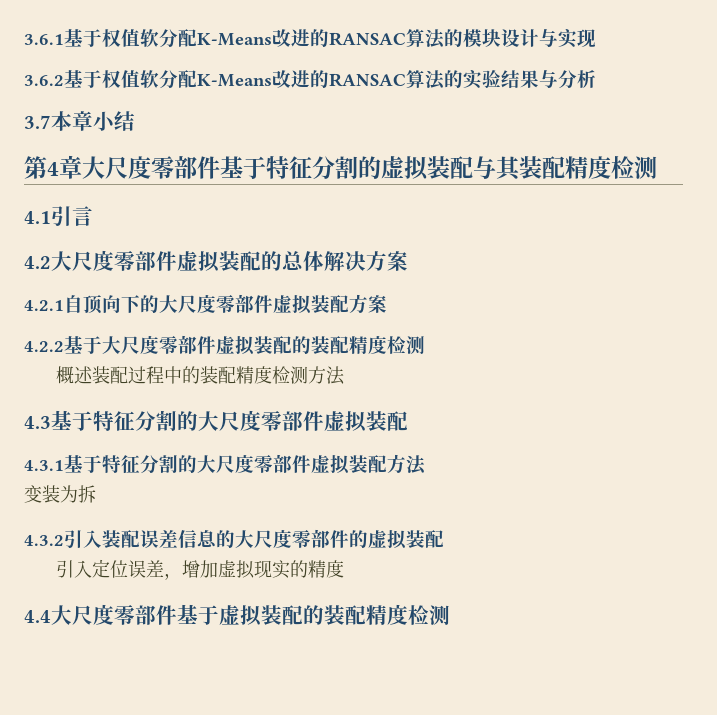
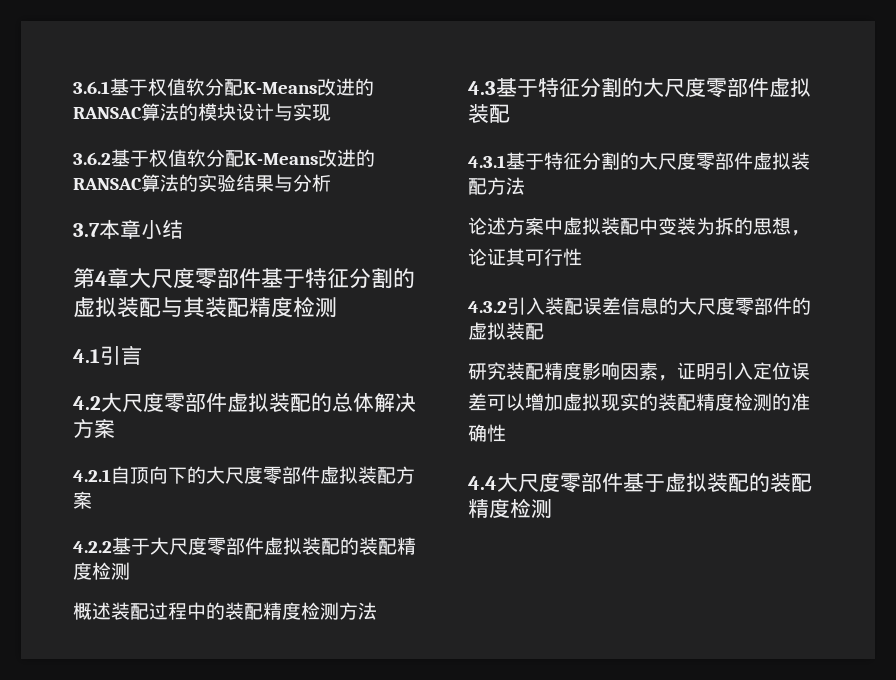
- 变装为拆
+ 论述方案中虚拟装配中变装为拆的思想，论证其可行性
- 引入定位误差，增加虚拟现实的精度
+ 研究装配精度影响因素，证明引入定位误差可以增加虚拟现实的装配精度检测的准确性

